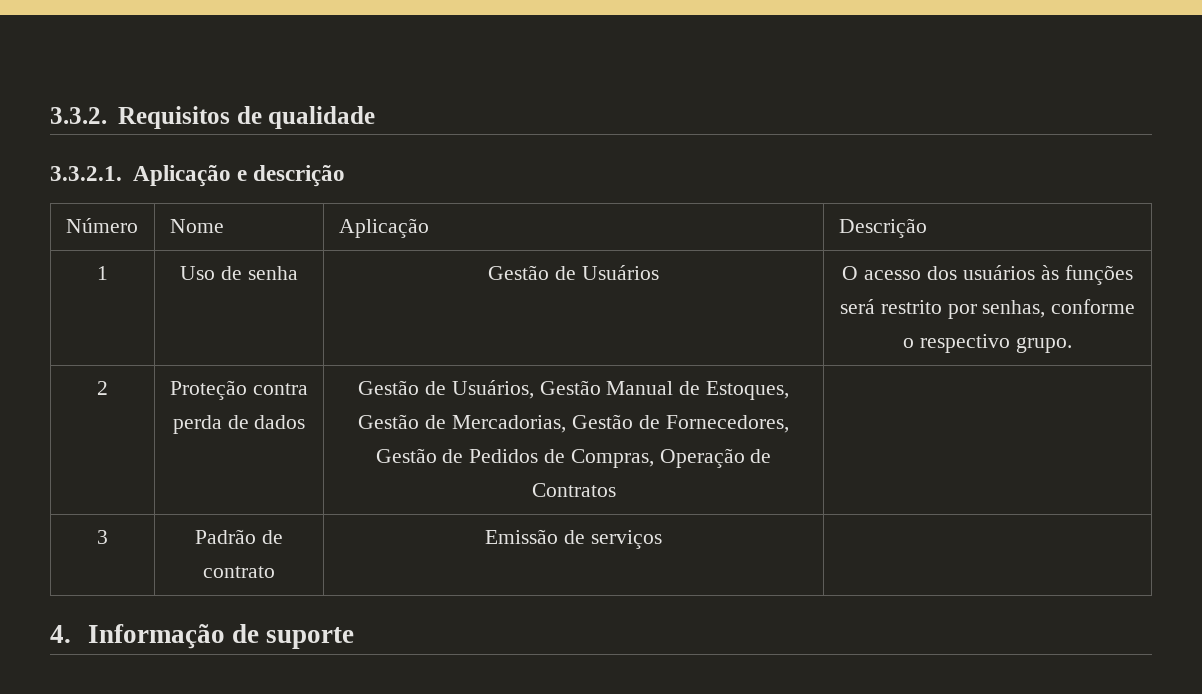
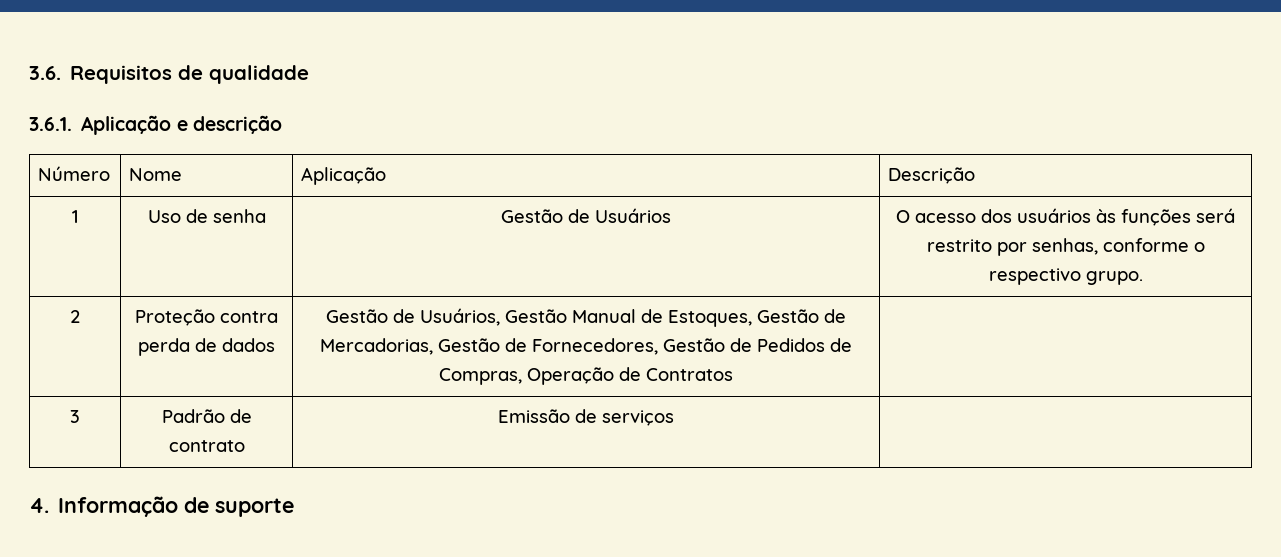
- 3.3.2. Requisitos de qualidade
+ 3.6. Requisitos de qualidade
- 3.3.2.1. Aplicação e descrição
+ 3.6.1. Aplicação e descrição

